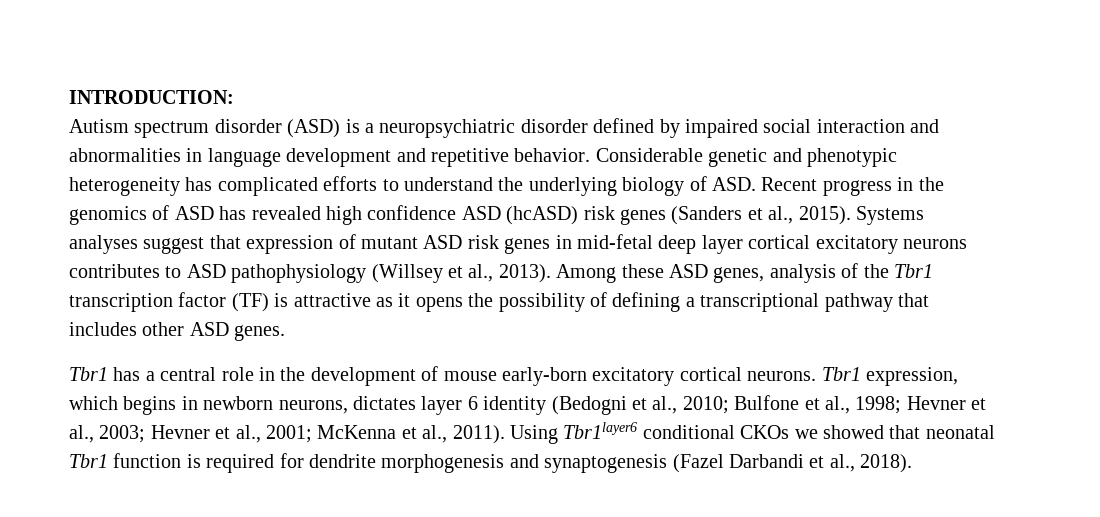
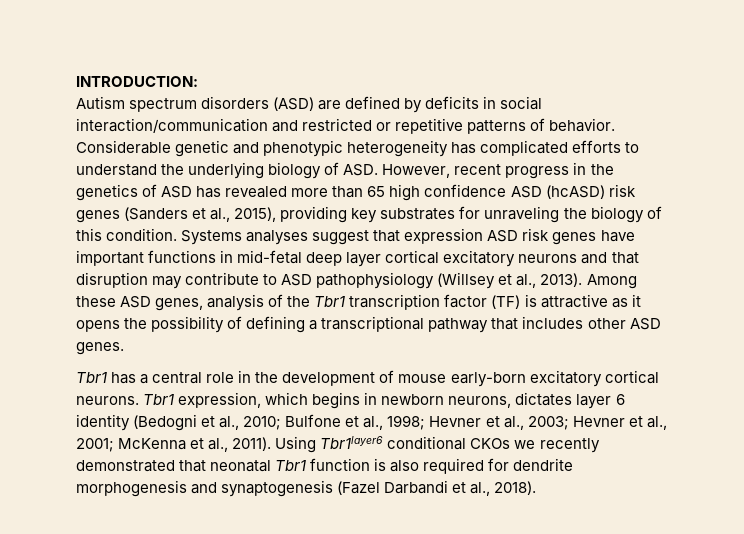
- Autism spectrum disorder (ASD) is a neuropsychiatric disorder defined by impaired social interaction and abnormalities in language development and repetitive behavior.
+ Autism spectrum disorders (ASD) are defined by deficits in social interaction/communication and restricted or repetitive patterns of behavior.
- Considerable genetic and phenotypic heterogeneity has complicated efforts to understand the underlying biology of ASD. Recent progress in the genomics of ASD has revealed high confidence ASD (hcASD) risk genes (Sanders et al., 2015).
+ Considerable genetic and phenotypic heterogeneity has complicated efforts to understand the underlying biology of ASD. However, recent progress in the genetics of ASD has revealed more than 65 high confidence ASD (hcASD) risk genes (Sanders et al., 2015), providing key substrates for unraveling the biology of this condition.
- Systems analyses suggest that expression of mutant ASD risk genes in mid-fetal deep layer cortical excitatory neurons contributes to ASD pathophysiology (Willsey et al., 2013).
+ Systems analyses suggest that expression ASD risk genes have important functions in mid-fetal deep layer cortical excitatory neurons and that disruption may contribute to ASD pathophysiology (Willsey et al., 2013).
- Using Tbr1layer6 conditional CKOs we showed that neonatal Tbr1 function is required for dendrite morphogenesis and synaptogenesis (Fazel Darbandi et al., 2018).
+ Using Tbr1layer6 conditional CKOs we recently demonstrated that neonatal Tbr1 function is also required for dendrite morphogenesis and synaptogenesis (Fazel Darbandi et al., 2018).

